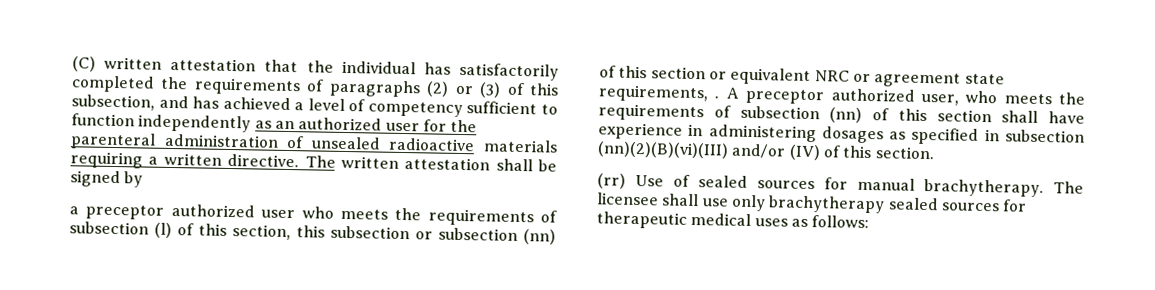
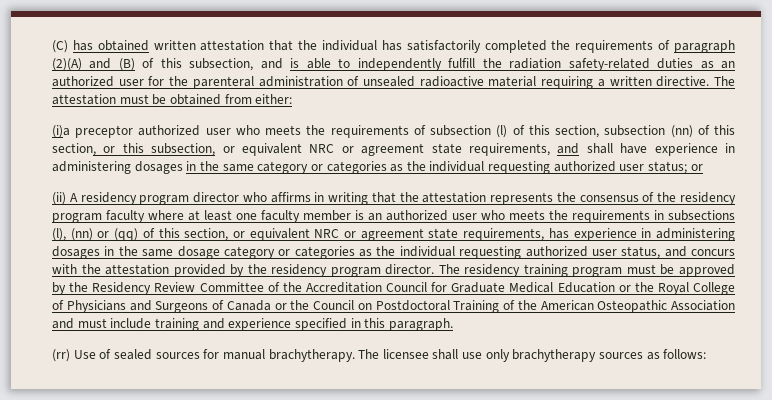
- (C) written attestation that the individual has satisfactorily completed the requirements of paragraphs (2) or (3) of this subsection, and has achieved a level of competency sufficient to function independently as an authorized user for the parenteral administration of unsealed radioactive materials requiring a written directive.
+ (C) has obtained written attestation that the individual has satisfactorily completed the requirements of paragraph (2)(A) and (B) of this subsection, and is able to independently fulfill the radiation safety-related duties as an authorized user for the parenteral administration of unsealed radioactive material requiring a written directive.
- The written attestation shall be signed by
- a preceptor authorized user who meets the requirements of subsection (l) of this section, this subsection or subsection (nn) of this section or equivalent NRC or agreement state requirements, . A preceptor authorized user, who meets the requirements of subsection (nn) of this section shall have experience in administering dosages as specified in subsection (nn)(2)(B)(vi)(III) and/or (IV) of this section.
+ The attestation must be obtained from either:
+ (i)a preceptor authorized user who meets the requirements of subsection (l) of this section, subsection (nn) of this section, or this subsection, or equivalent NRC or agreement state requirements, and shall have experience in administering dosages in the same category or categories as the individual requesting authorized user status; or
+ (ii) A residency program director who affirms in writing that the attestation represents the consensus of the residency program faculty where at least one faculty member is an authorized user who meets the requirements in subsections (l), (nn) or (qq) of this section, or equivalent NRC or agreement state requirements, has experience in administering dosages in the same dosage category or categories as the individual requesting authorized user status, and concurs with the attestation provided by the residency program director. The residency training program must be approved by the Residency Review Committee of the Accreditation Council for Graduate Medical Education or the Royal College of Physicians and Surgeons of Canada or the Council on Postdoctoral Training of the American Osteopathic Association and must include training and experience specified in this paragraph.
- The licensee shall use only brachytherapy sealed sources for therapeutic medical uses as follows:
+ The licensee shall use only brachytherapy sources as follows:

